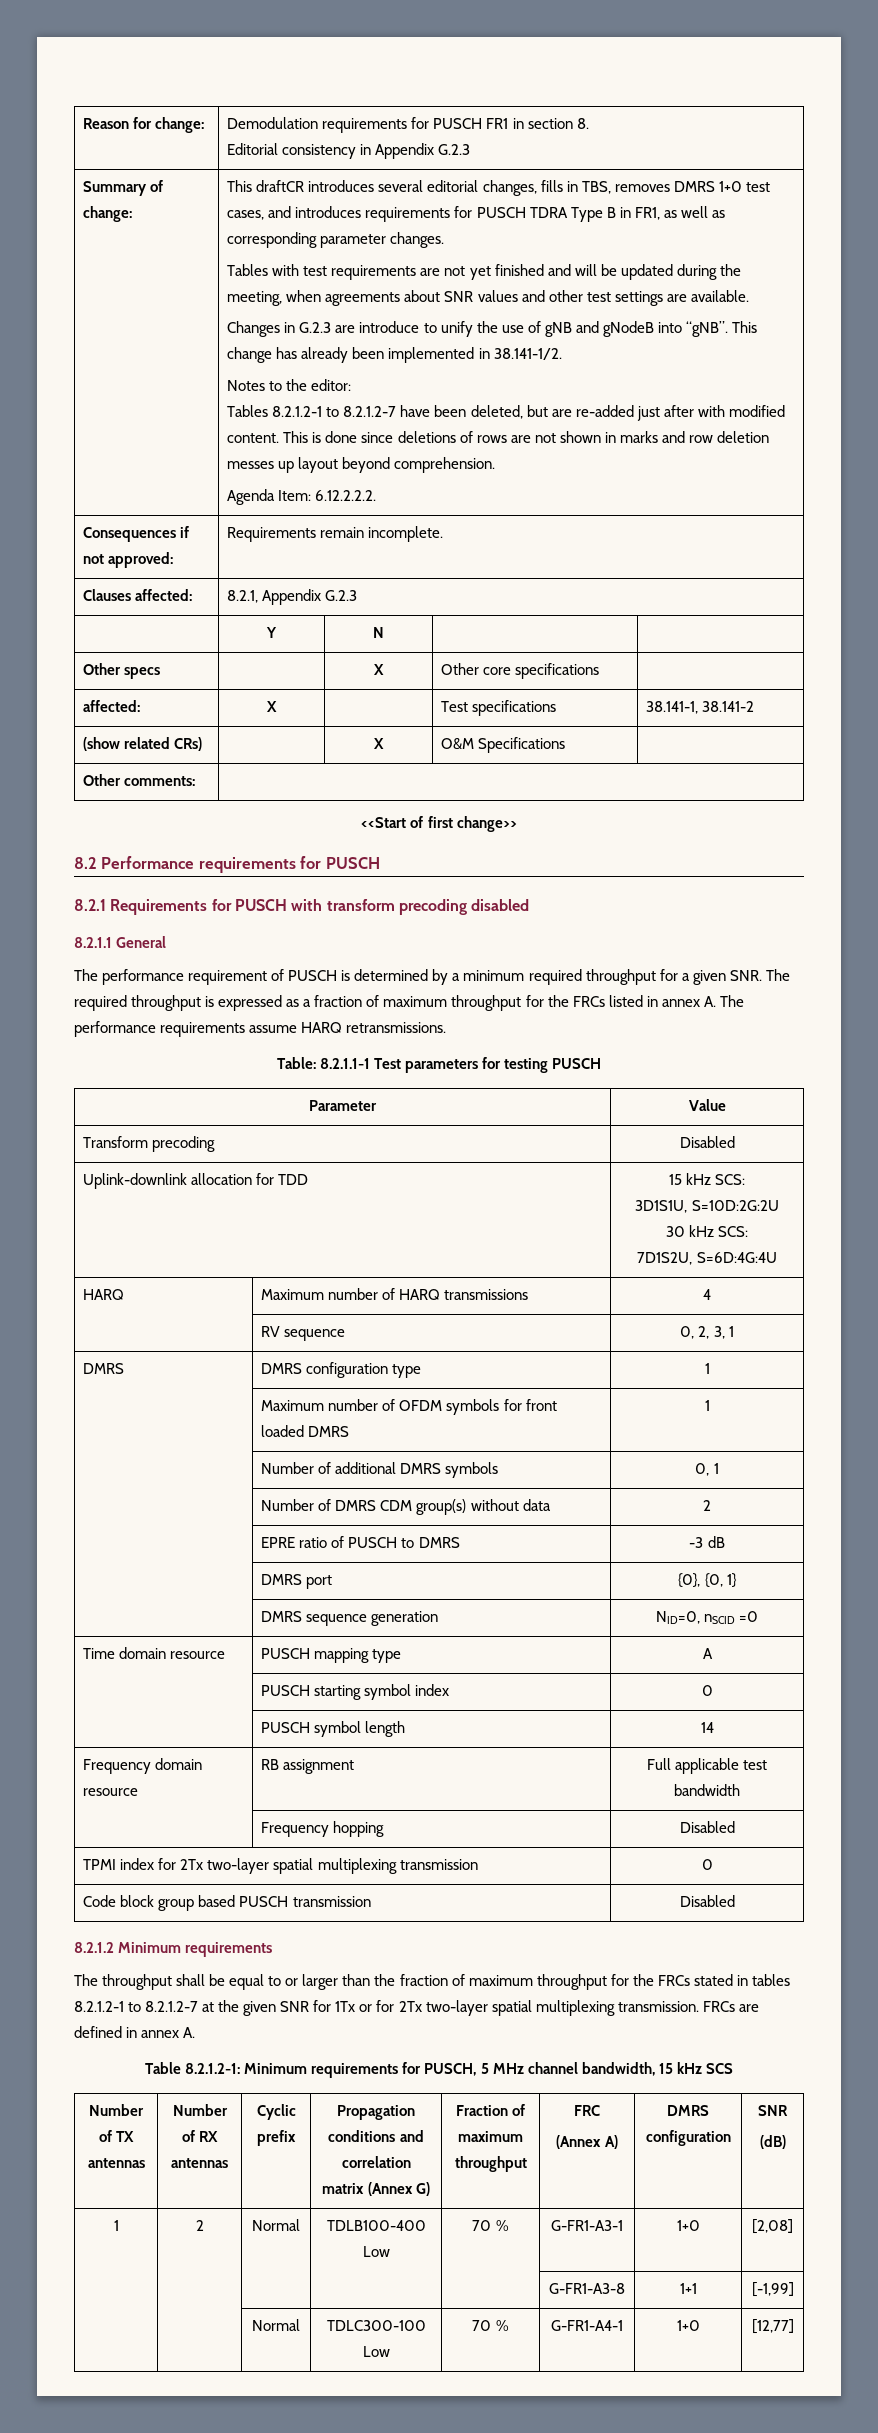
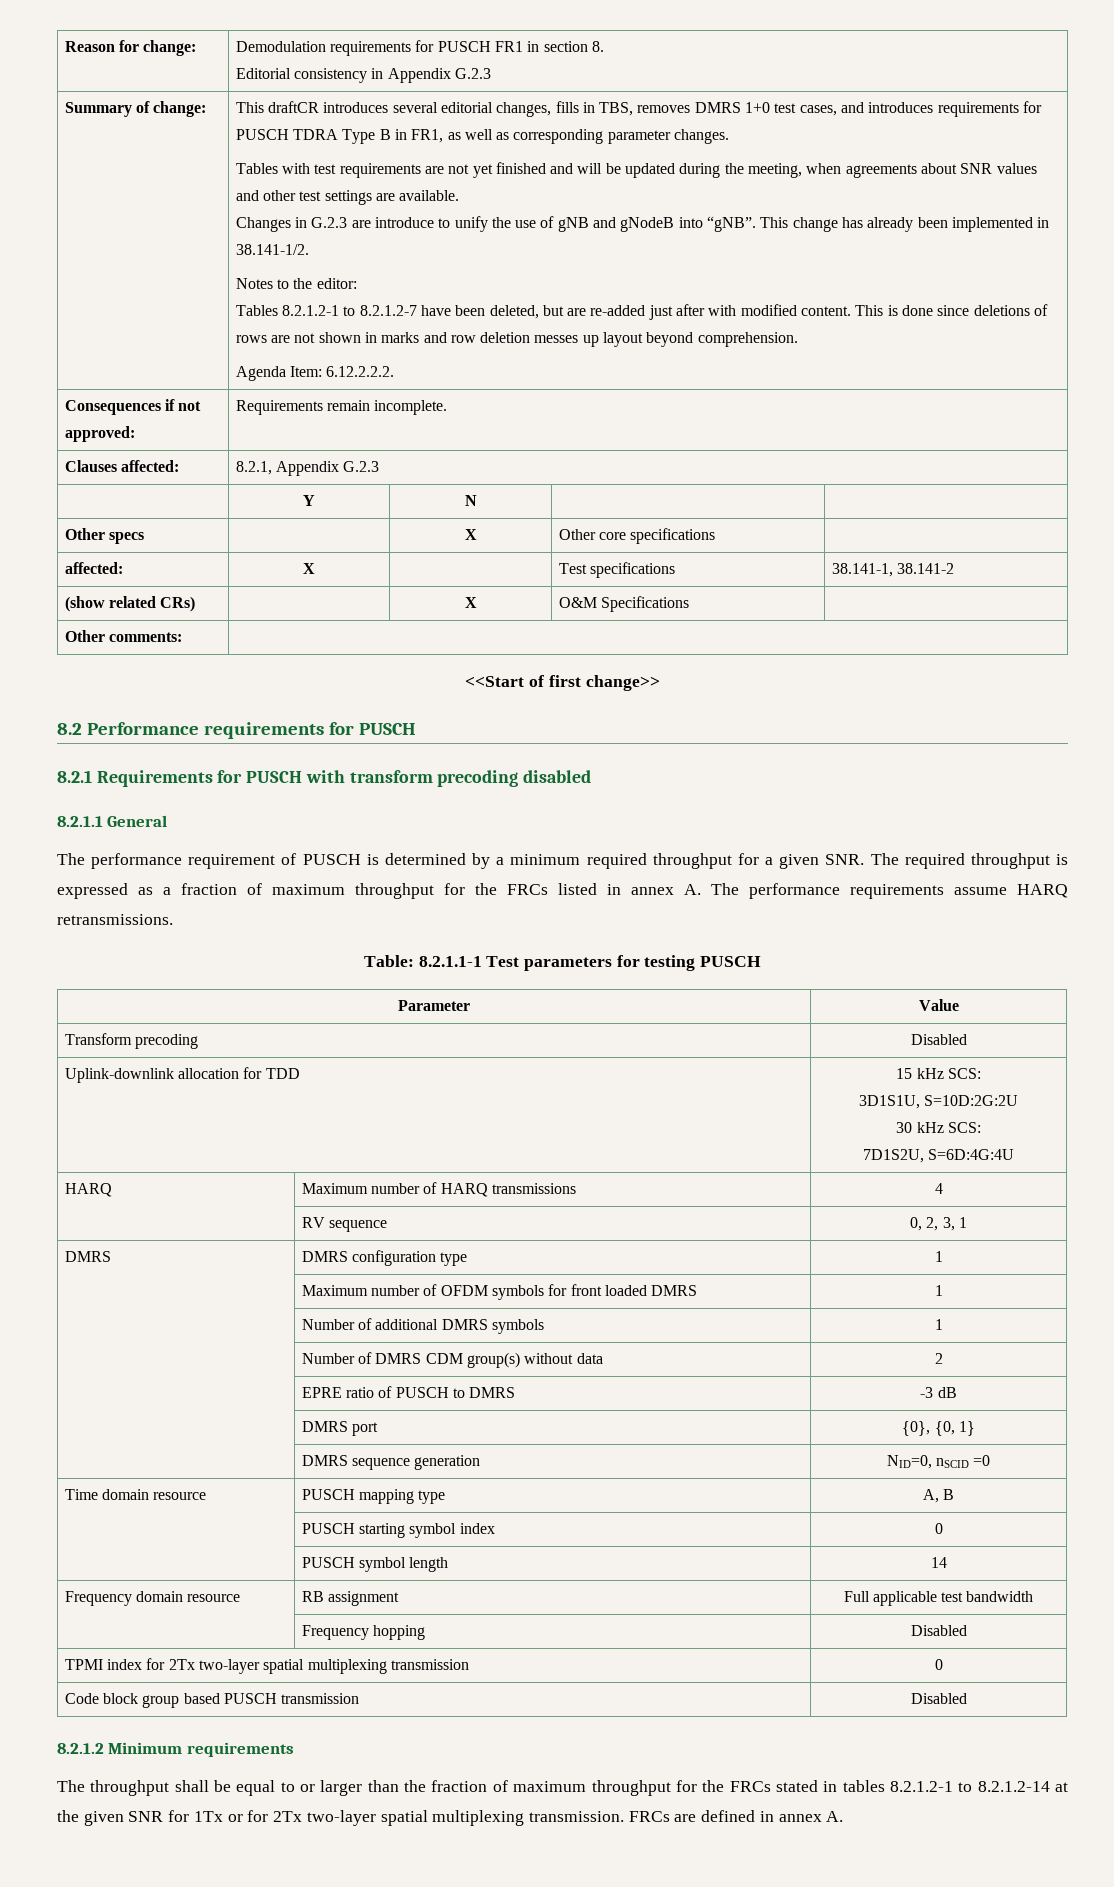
- | Number of additional DMRS symbols | 0, 1
+ | Number of additional DMRS symbols | 1
- Time domain resource | PUSCH mapping type | A
+ Time domain resource | PUSCH mapping type | A, B
- The throughput shall be equal to or larger than the fraction of maximum throughput for the FRCs stated in tables 8.2.1.2-1 to 8.2.1.2-7 at the given SNR for 1Tx or for 2Tx two-layer spatial multiplexing transmission.
+ The throughput shall be equal to or larger than the fraction of maximum throughput for the FRCs stated in tables 8.2.1.2-1 to 8.2.1.2-14 at the given SNR for 1Tx or for 2Tx two-layer spatial multiplexing transmission.
- Table 8.2.1.2-1: Minimum requirements for PUSCH, 5 MHz channel bandwidth, 15 kHz SCS
- Number of TX antennas | Number of RX antennas | Cyclic prefix | Propagation conditions and correlation matrix (Annex G) | Fraction of maximum throughput | FRC
- (Annex A) | DMRS configuration | SNR
- (dB)
- 1 | 2 | Normal | TDLB100-400 Low | 70 % | G-FR1-A3-1 | 1+0 | [2,08]
- | | | | | G-FR1-A3-8 | 1+1 | [-1,99]
- | | Normal | TDLC300-100 Low | 70 % | G-FR1-A4-1 | 1+0 | [12,77]

